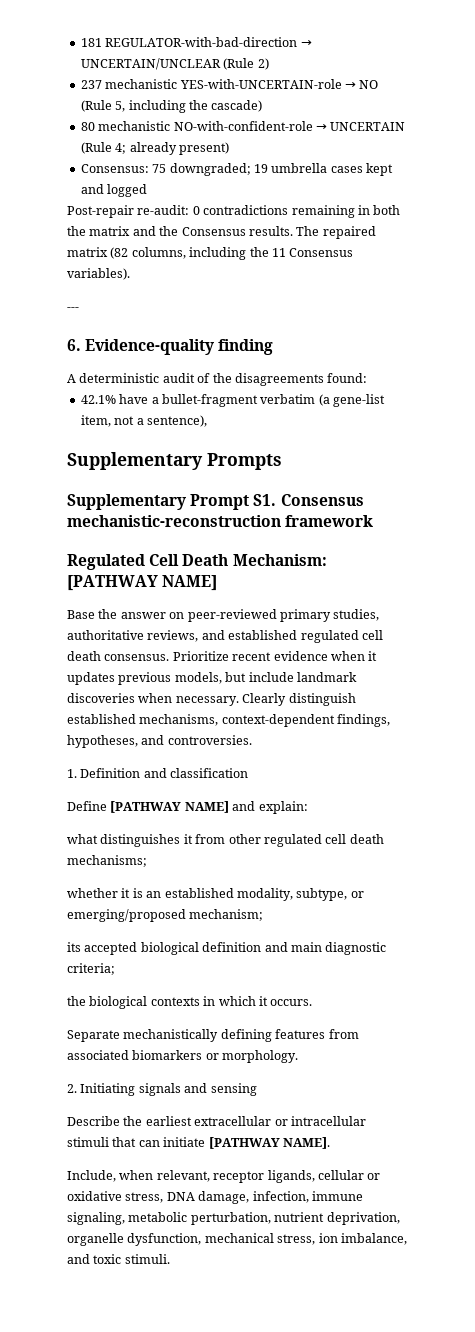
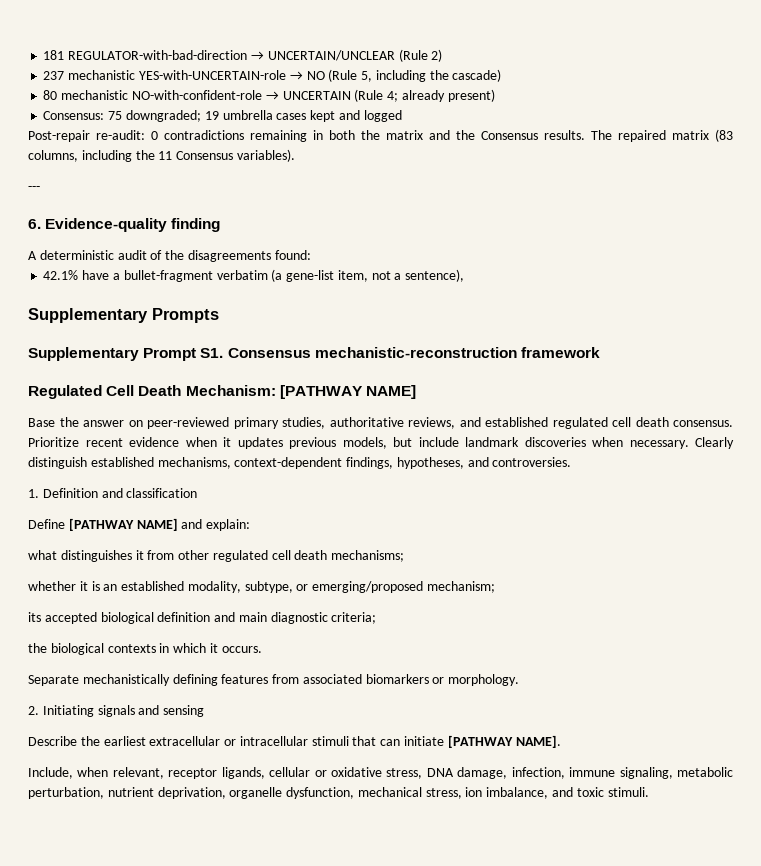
- The repaired matrix (82 columns, including the 11 Consensus variables).
+ The repaired matrix (83 columns, including the 11 Consensus variables).

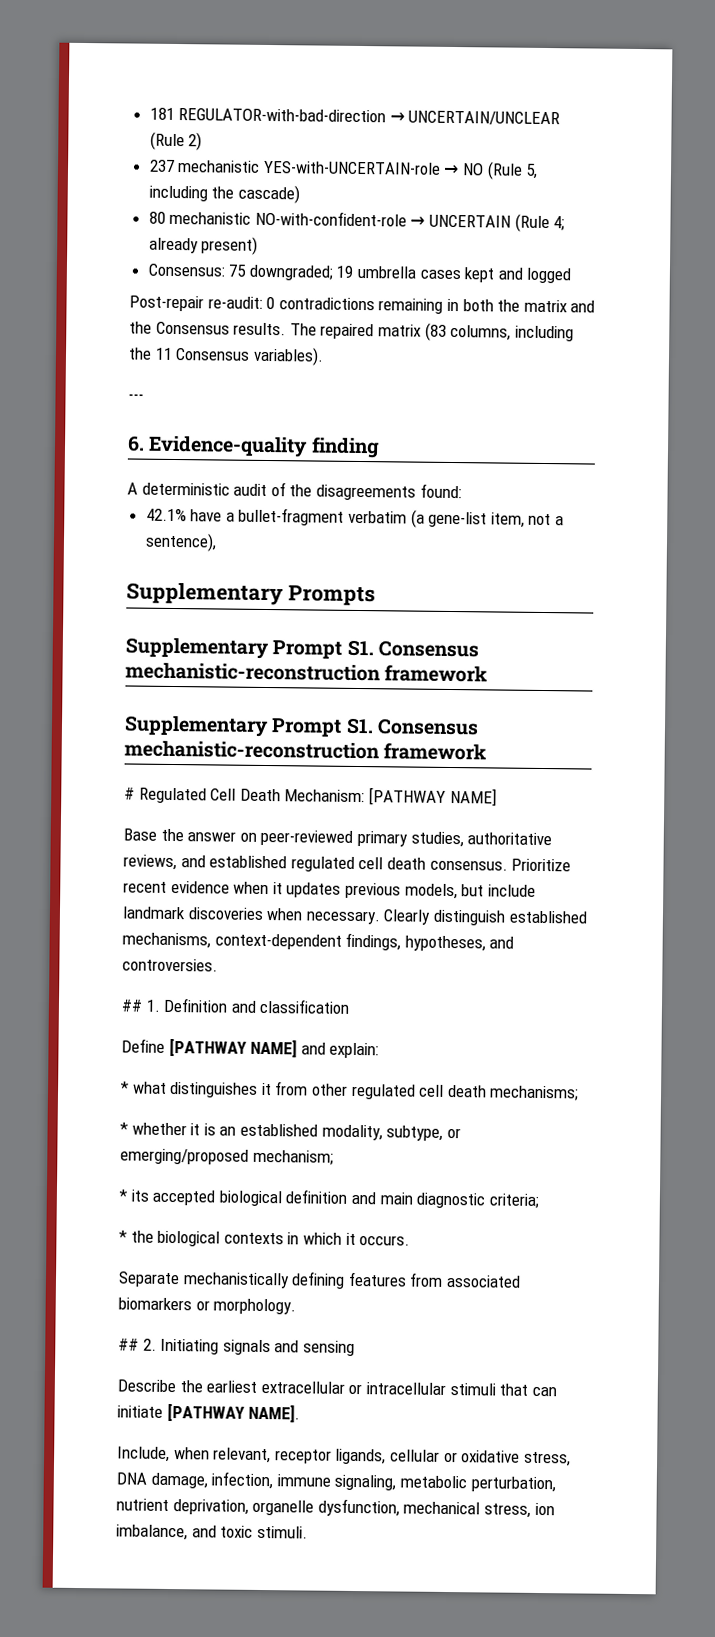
  Supplementary Prompts
  Supplementary Prompt S1. Consensus mechanistic-reconstruction framework
- Regulated Cell Death Mechanism: [PATHWAY NAME]
+ Supplementary Prompt S1. Consensus mechanistic-reconstruction framework
+ # Regulated Cell Death Mechanism: [PATHWAY NAME]
- 1. Definition and classification
+ ## 1. Definition and classification
- what distinguishes it from other regulated cell death mechanisms;
+ * what distinguishes it from other regulated cell death mechanisms;
- whether it is an established modality, subtype, or emerging/proposed mechanism;
+ * whether it is an established modality, subtype, or emerging/proposed mechanism;
- its accepted biological definition and main diagnostic criteria;
+ * its accepted biological definition and main diagnostic criteria;
- the biological contexts in which it occurs.
+ * the biological contexts in which it occurs.
- 2. Initiating signals and sensing
+ ## 2. Initiating signals and sensing

